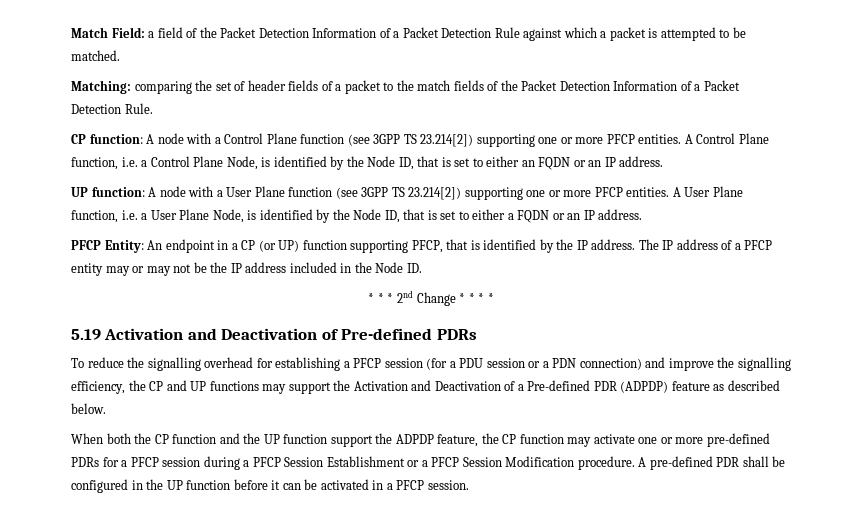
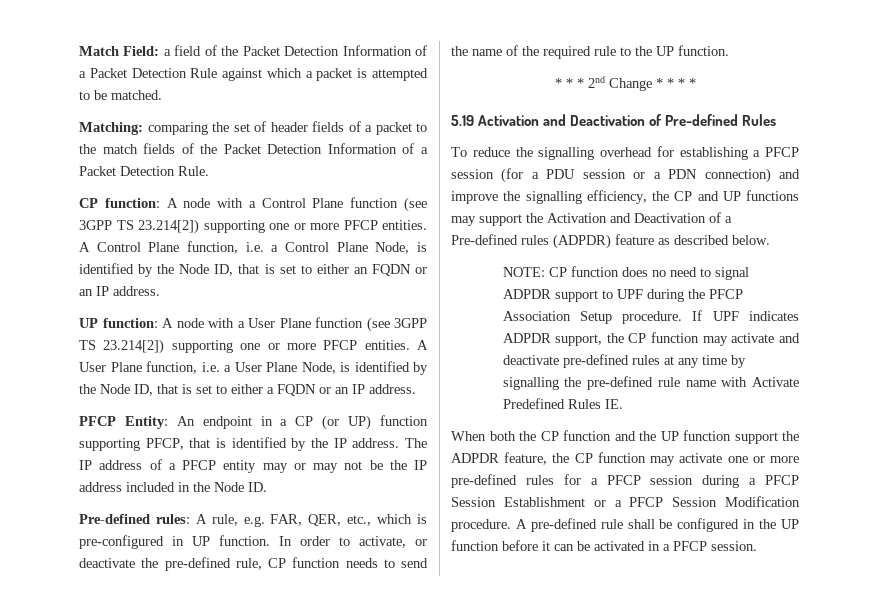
+ Pre-defined rules: A rule, e.g. FAR, QER, etc., which is pre-configured in UP function. In order to activate, or deactivate the pre-defined rule, CP function needs to send the name of the required rule to the UP function.
- 5.19 Activation and Deactivation of Pre-defined PDRs
+ 5.19 Activation and Deactivation of Pre-defined Rules
- To reduce the signalling overhead for establishing a PFCP session (for a PDU session or a PDN connection) and improve the signalling efficiency, the CP and UP functions may support the Activation and Deactivation of a Pre-defined PDR (ADPDP) feature as described below.
+ To reduce the signalling overhead for establishing a PFCP session (for a PDU session or a PDN connection) and improve the signalling efficiency, the CP and UP functions may support the Activation and Deactivation of a Pre-defined rules (ADPDR) feature as described below.
+ NOTE: CP function does no need to signal ADPDR support to UPF during the PFCP Association Setup procedure. If UPF indicates ADPDR support, the CP function may activate and deactivate pre-defined rules at any time by signalling the pre-defined rule name with Activate Predefined Rules IE.
- When both the CP function and the UP function support the ADPDP feature, the CP function may activate one or more pre-defined PDRs for a PFCP session during a PFCP Session Establishment or a PFCP Session Modification procedure.
+ When both the CP function and the UP function support the ADPDR feature, the CP function may activate one or more pre-defined rules for a PFCP session during a PFCP Session Establishment or a PFCP Session Modification procedure.
- A pre-defined PDR shall be configured in the UP function before it can be activated in a PFCP session.
+ A pre-defined rule shall be configured in the UP function before it can be activated in a PFCP session.

